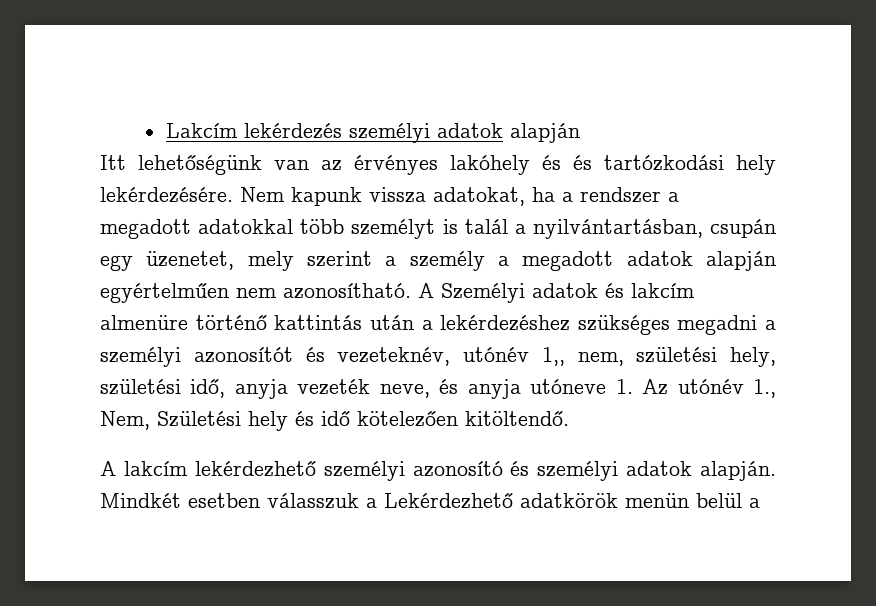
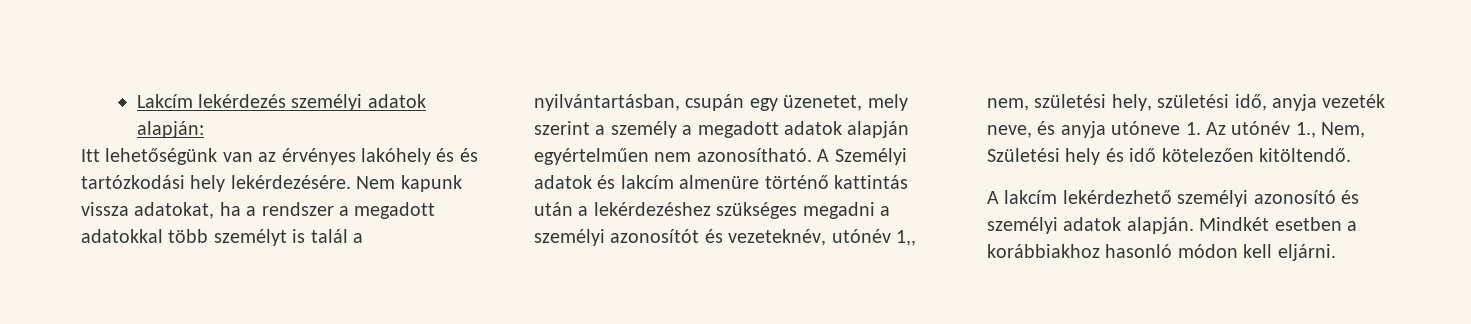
- Lakcím lekérdezés személyi adatok alapján
+ Lakcím lekérdezés személyi adatok alapján:
- Mindkét esetben válasszuk a Lekérdezhető adatkörök menün belül a
+ Mindkét esetben a korábbiakhoz hasonló módon kell eljárni.

